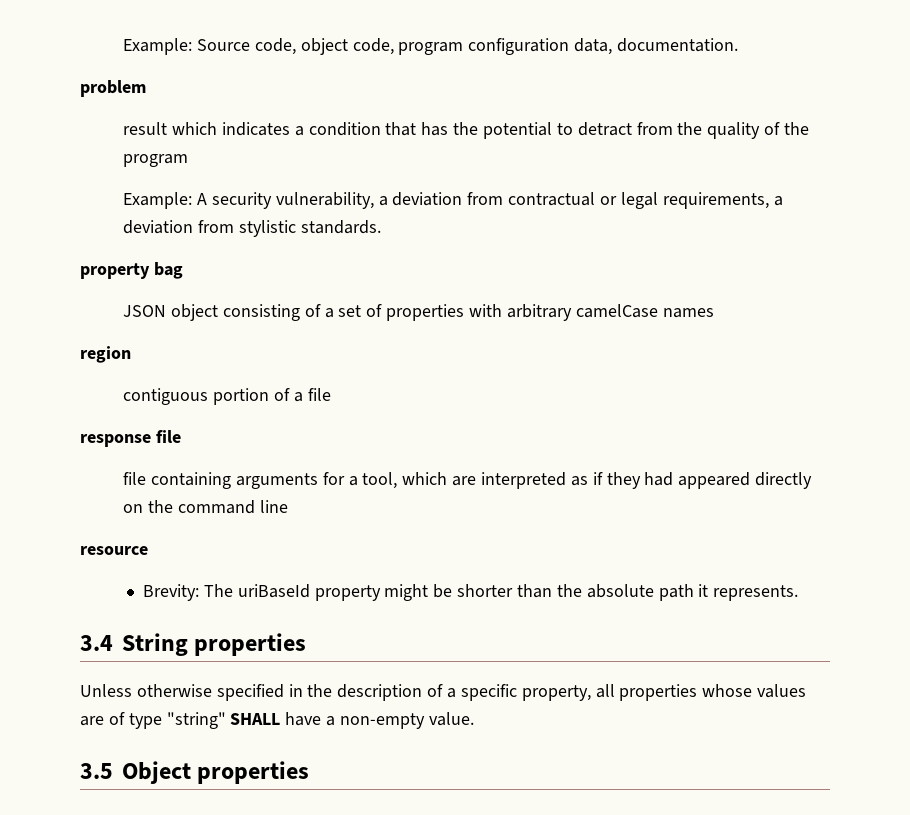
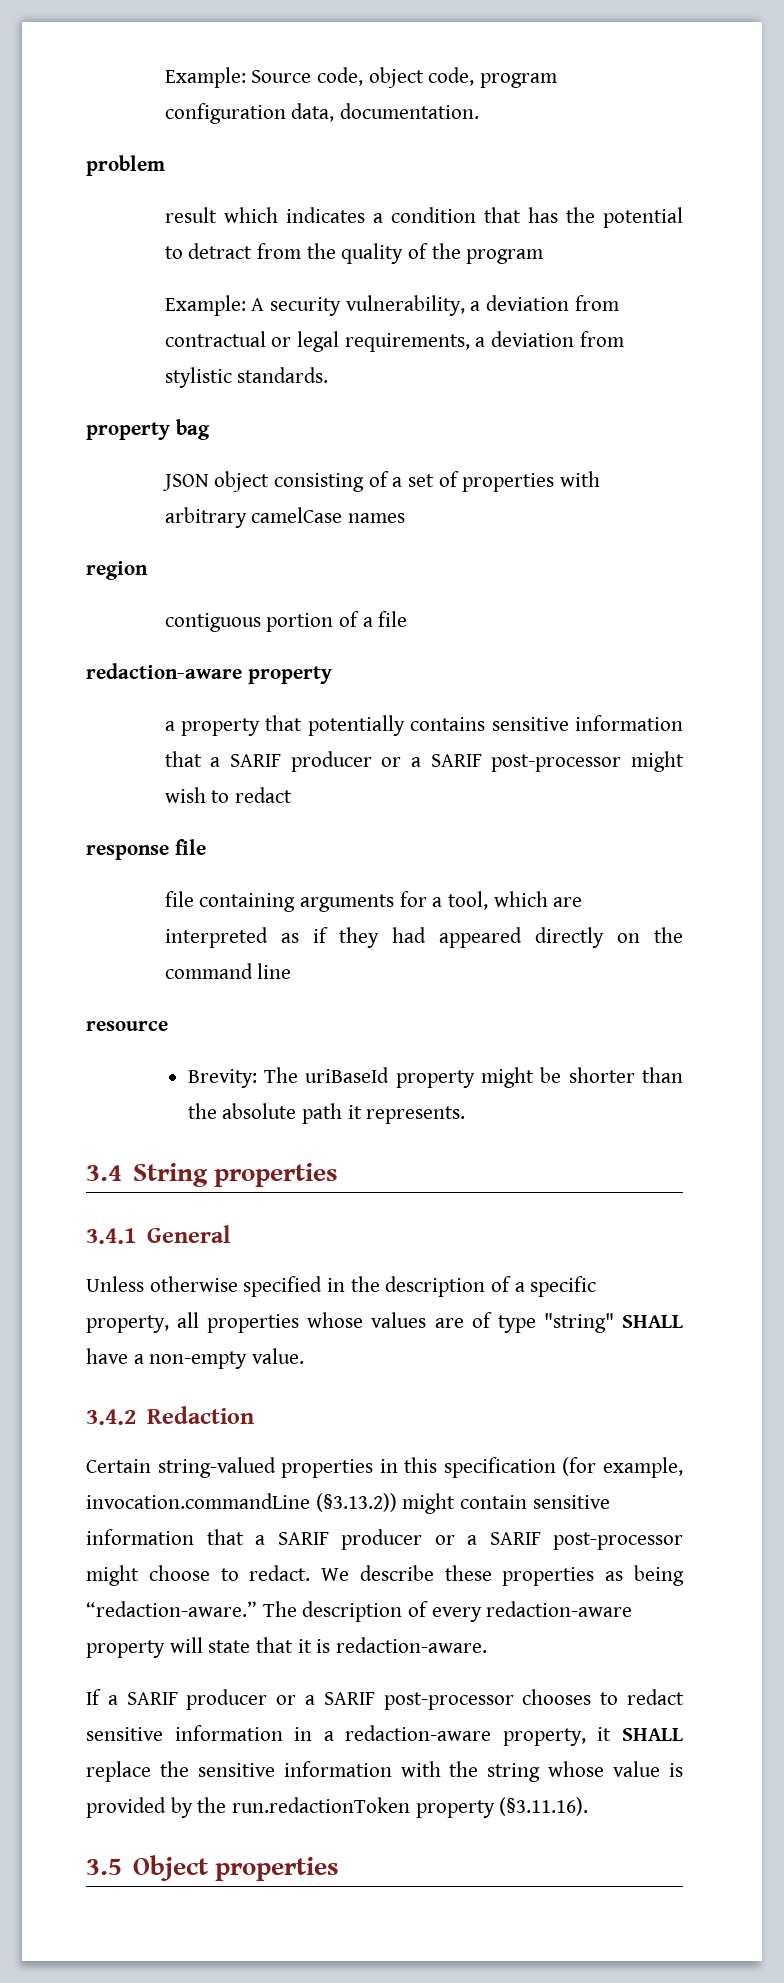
  contiguous portion of a file
+ redaction-aware property
+ a property that potentially contains sensitive information that a SARIF producer or a SARIF post-processor might wish to redact
+ 3.4.1 General
+ 3.4.2 Redaction
+ Certain string-valued properties in this specification (for example, invocation.commandLine (§3.13.2)) might contain sensitive information that a SARIF producer or a SARIF post-processor might choose to redact. We describe these properties as being “redaction-aware.” The description of every redaction-aware property will state that it is redaction-aware.
+ If a SARIF producer or a SARIF post-processor chooses to redact sensitive information in a redaction-aware property, it SHALL replace the sensitive information with the string whose value is provided by the run.redactionToken property (§3.11.16).

